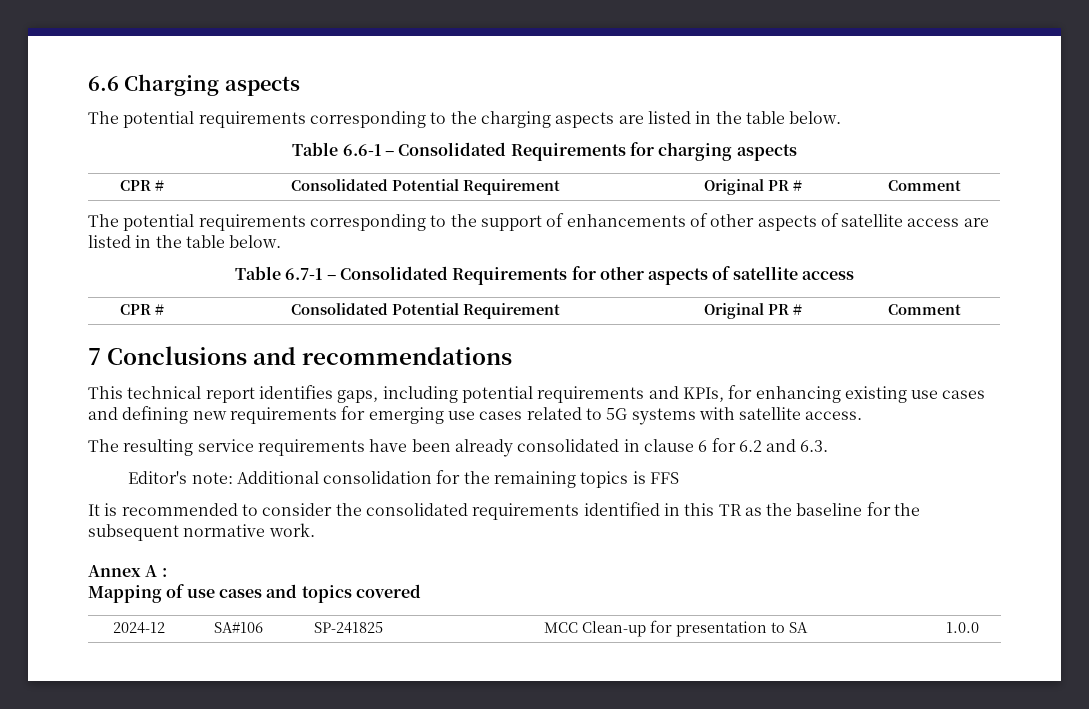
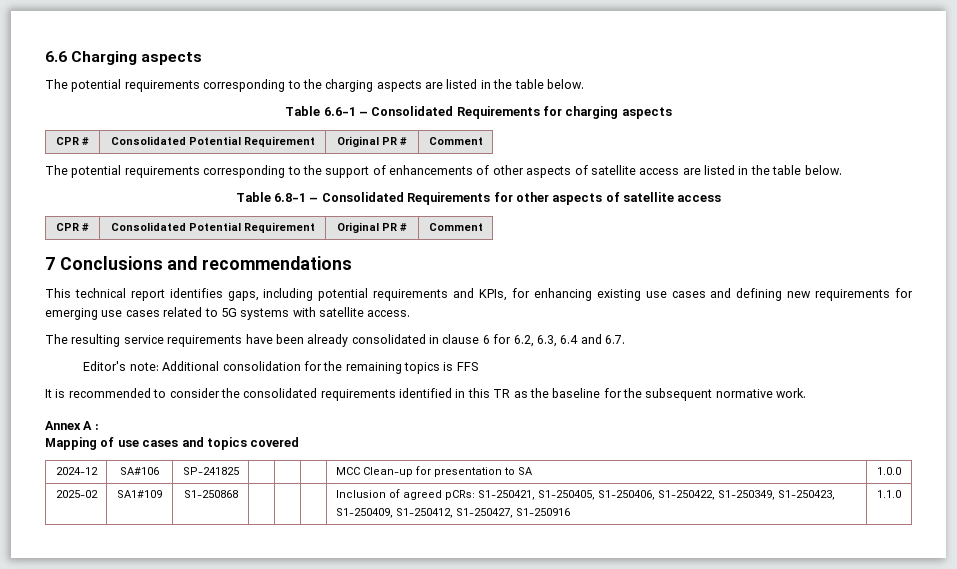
- Table 6.7-1 – Consolidated Requirements for other aspects of satellite access
+ Table 6.8-1 – Consolidated Requirements for other aspects of satellite access
- The resulting service requirements have been already consolidated in clause 6 for 6.2 and 6.3.
+ The resulting service requirements have been already consolidated in clause 6 for 6.2, 6.3, 6.4 and 6.7.
+ 2025-02 | SA1#109 | S1-250868 | | | | Inclusion of agreed pCRs: S1-250421, S1-250405, S1-250406, S1-250422, S1-250349, S1-250423, S1-250409, S1-250412, S1-250427, S1-250916 | 1.1.0

